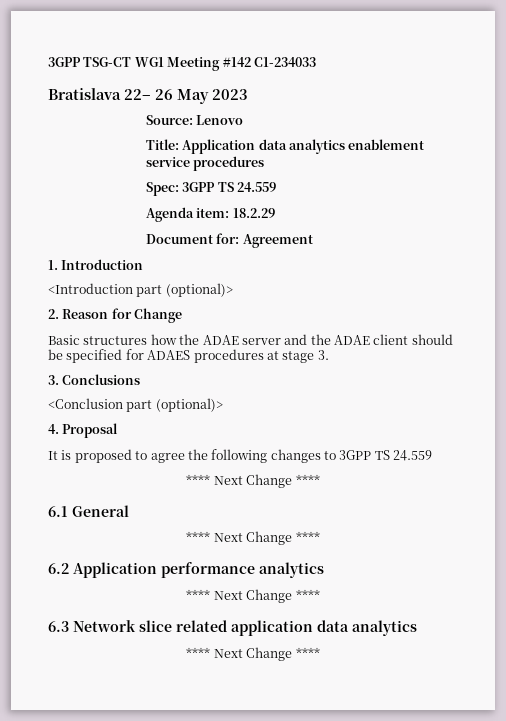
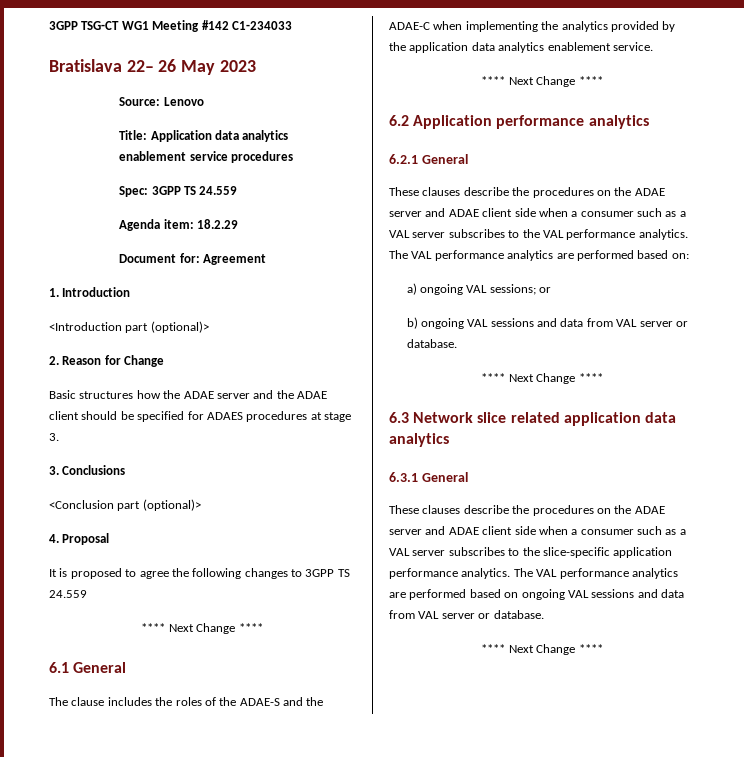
+ The clause includes the roles of the ADAE-S and the ADAE-C when implementing the analytics provided by the application data analytics enablement service.
+ 6.2.1 General
+ These clauses describe the procedures on the ADAE server and ADAE client side when a consumer such as a VAL server subscribes to the VAL performance analytics. The VAL performance analytics are performed based on:
+ a) ongoing VAL sessions; or
+ b) ongoing VAL sessions and data from VAL server or database.
+ 6.3.1 General
+ These clauses describe the procedures on the ADAE server and ADAE client side when a consumer such as a VAL server subscribes to the slice-specific application performance analytics. The VAL performance analytics are performed based on ongoing VAL sessions and data from VAL server or database.

